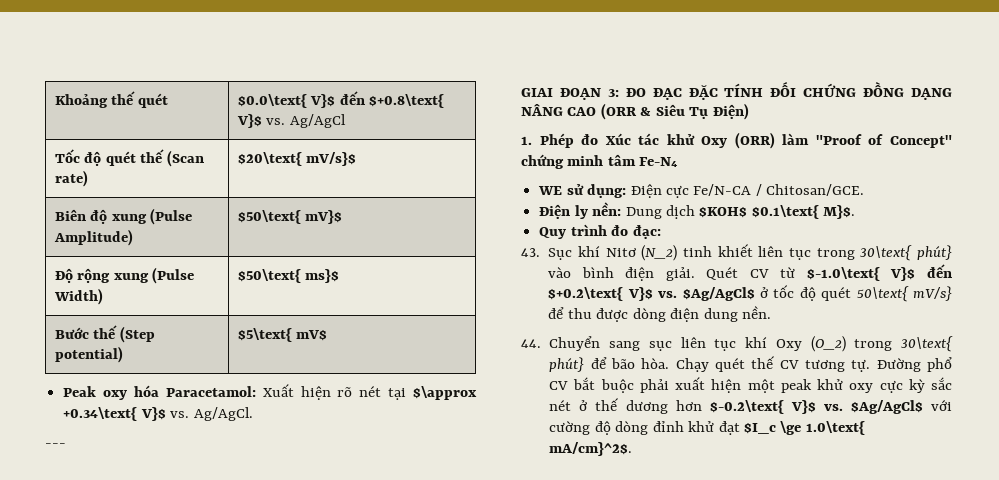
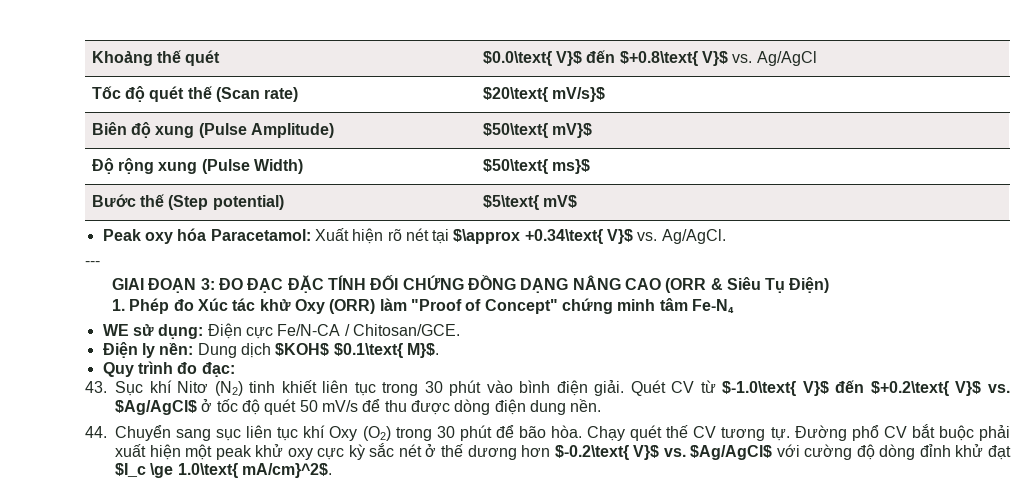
- 43. Sục khí Nitơ (N_2) tinh khiết liên tục trong 30\text{ phút} vào bình điện giải.
+ 43. Sục khí Nitơ (N2) tinh khiết liên tục trong 30 phút vào bình điện giải.
- Quét CV từ $-1.0\text{ V}$ đến $+0.2\text{ V}$ vs. $Ag/AgCl$ ở tốc độ quét 50\text{ mV/s} để thu được dòng điện dung nền.
+ Quét CV từ $-1.0\text{ V}$ đến $+0.2\text{ V}$ vs. $Ag/AgCl$ ở tốc độ quét 50 mV/s để thu được dòng điện dung nền.
- 44. Chuyển sang sục liên tục khí Oxy (O_2) trong 30\text{ phút} để bão hòa.
+ 44. Chuyển sang sục liên tục khí Oxy (O2) trong 30 phút để bão hòa.

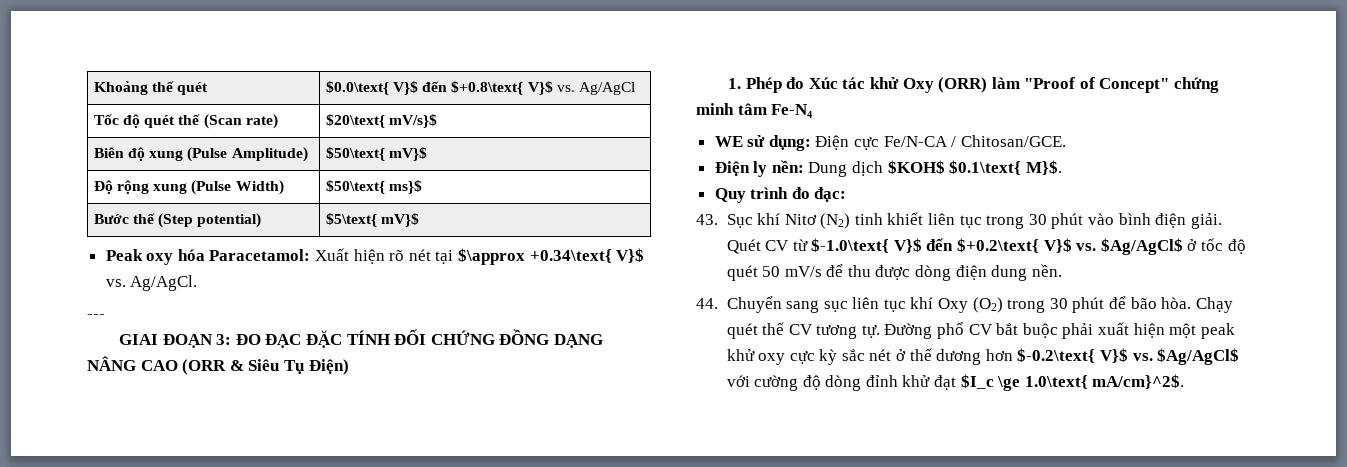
- Bước thế (Step potential) | $5\text{ mV$
+ Bước thế (Step potential) | $5\text{ mV}$

